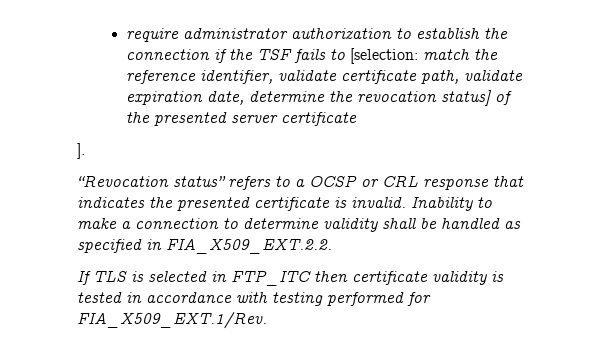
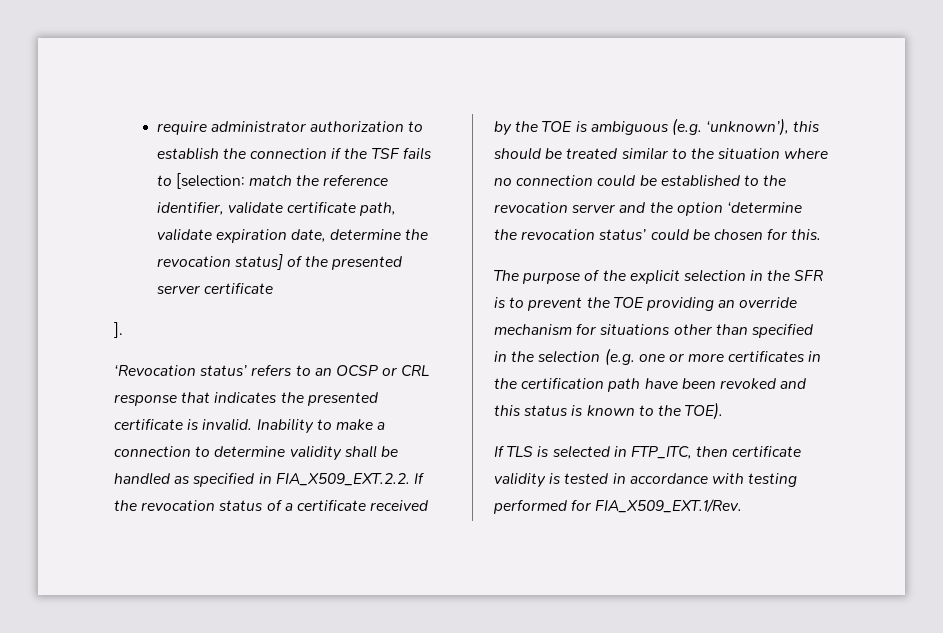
- “Revocation status” refers to a OCSP or CRL response that indicates the presented certificate is invalid.
+ ‘Revocation status’ refers to an OCSP or CRL response that indicates the presented certificate is invalid.
- Inability to make a connection to determine validity shall be handled as specified in FIA_X509_EXT.2.2.
+ Inability to make a connection to determine validity shall be handled as specified in FIA_X509_EXT.2.2. If the revocation status of a certificate received by the TOE is ambiguous (e.g. ‘unknown’), this should be treated similar to the situation where no connection could be established to the revocation server and the option ‘determine the revocation status’ could be chosen for this.
+ The purpose of the explicit selection in the SFR is to prevent the TOE providing an override mechanism for situations other than specified in the selection (e.g. one or more certificates in the certification path have been revoked and this status is known to the TOE).
- If TLS is selected in FTP_ITC then certificate validity is tested in accordance with testing performed for FIA_X509_EXT.1/Rev.
+ If TLS is selected in FTP_ITC, then certificate validity is tested in accordance with testing performed for FIA_X509_EXT.1/Rev.

